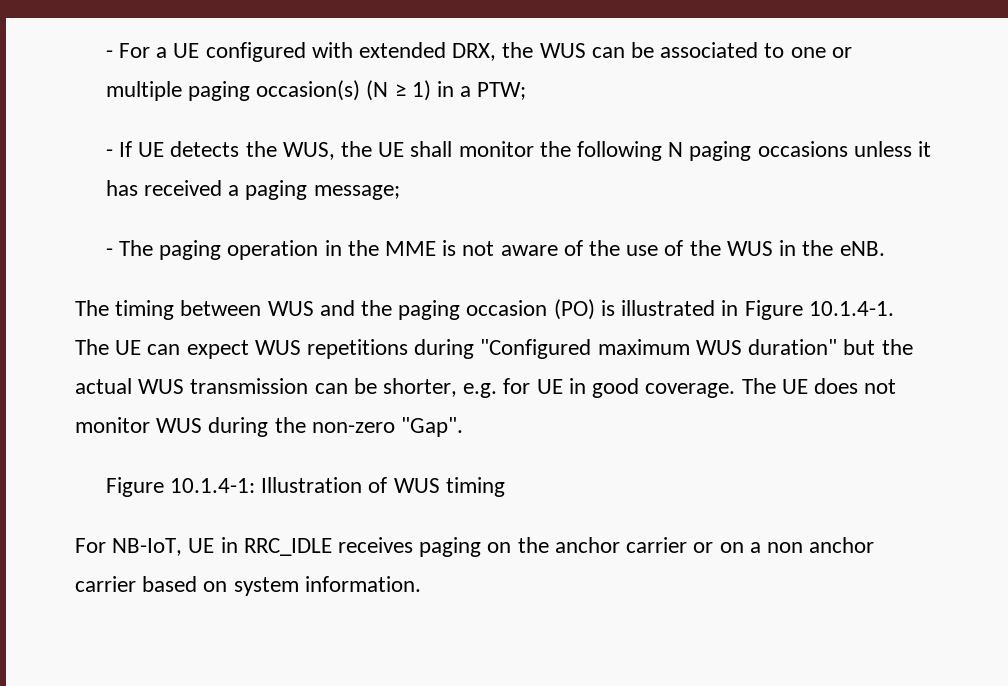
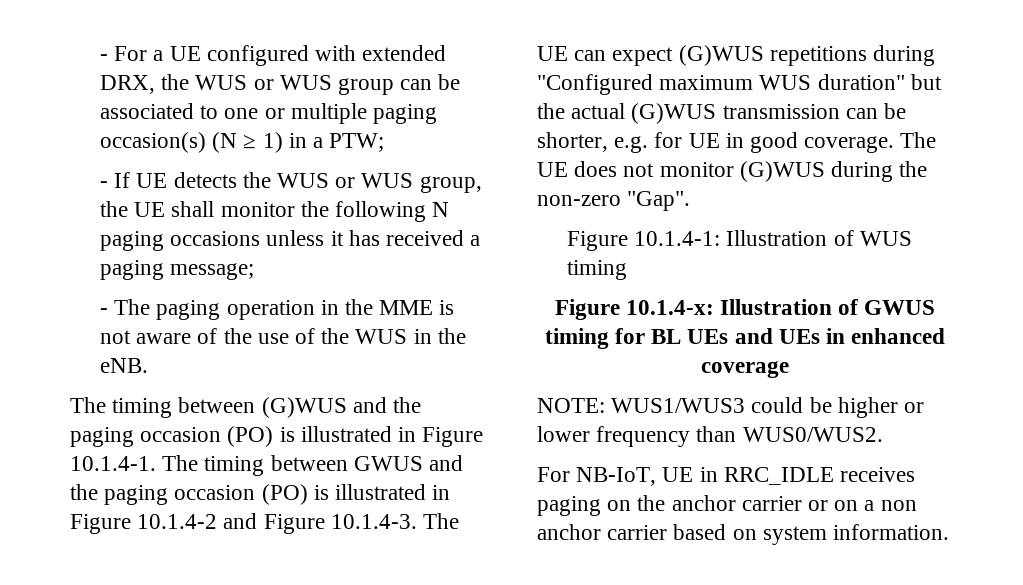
- - For a UE configured with extended DRX, the WUS can be associated to one or multiple paging occasion(s) (N ≥ 1) in a PTW;
+ - For a UE configured with extended DRX, the WUS or WUS group can be associated to one or multiple paging occasion(s) (N ≥ 1) in a PTW;
- - If UE detects the WUS, the UE shall monitor the following N paging occasions unless it has received a paging message;
+ - If UE detects the WUS or WUS group, the UE shall monitor the following N paging occasions unless it has received a paging message;
- The timing between WUS and the paging occasion (PO) is illustrated in Figure 10.1.4-1. The UE can expect WUS repetitions during "Configured maximum WUS duration" but the actual WUS transmission can be shorter, e.g. for UE in good coverage.
+ The timing between (G)WUS and the paging occasion (PO) is illustrated in Figure 10.1.4-1. The timing between GWUS and the paging occasion (PO) is illustrated in Figure 10.1.4-2 and Figure 10.1.4-3. The UE can expect (G)WUS repetitions during "Configured maximum WUS duration" but the actual (G)WUS transmission can be shorter, e.g. for UE in good coverage.
- The UE does not monitor WUS during the non-zero "Gap".
+ The UE does not monitor (G)WUS during the non-zero "Gap".
+ Figure 10.1.4-x: Illustration of GWUS timing for BL UEs and UEs in enhanced coverage
+ NOTE: WUS1/WUS3 could be higher or lower frequency than WUS0/WUS2.

